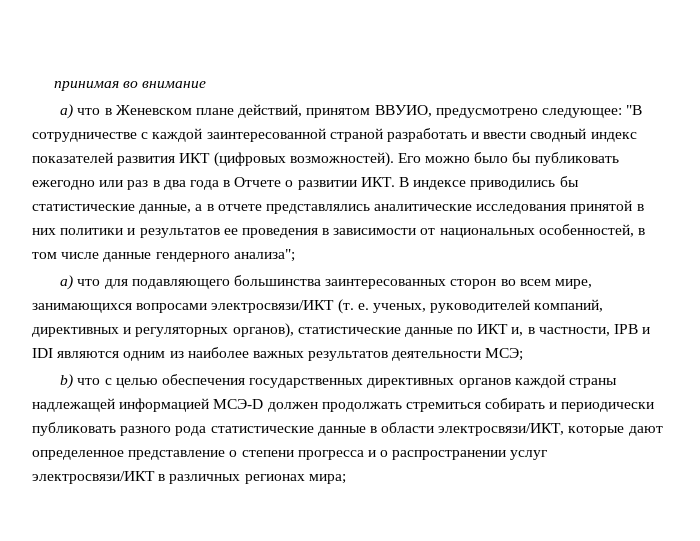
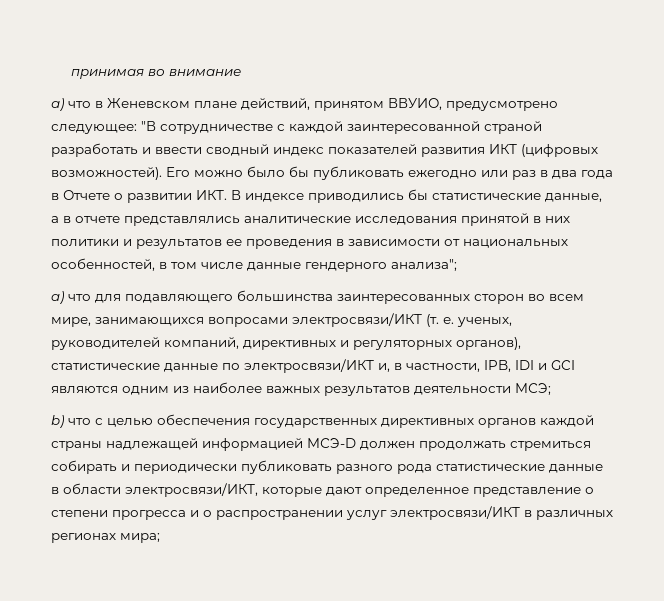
- a) что для подавляющего большинства заинтересованных сторон во всем мире, занимающихся вопросами электросвязи/ИКТ (т. е. ученых, руководителей компаний, директивных и регуляторных органов), статистические данные по ИКТ и, в частности, IPB и IDI являются одним из наиболее важных результатов деятельности МСЭ;
+ a) что для подавляющего большинства заинтересованных сторон во всем мире, занимающихся вопросами электросвязи/ИКТ (т. е. ученых, руководителей компаний, директивных и регуляторных органов), статистические данные по электросвязи/ИКТ и, в частности, IPB, IDI и GCI являются одним из наиболее важных результатов деятельности МСЭ;

